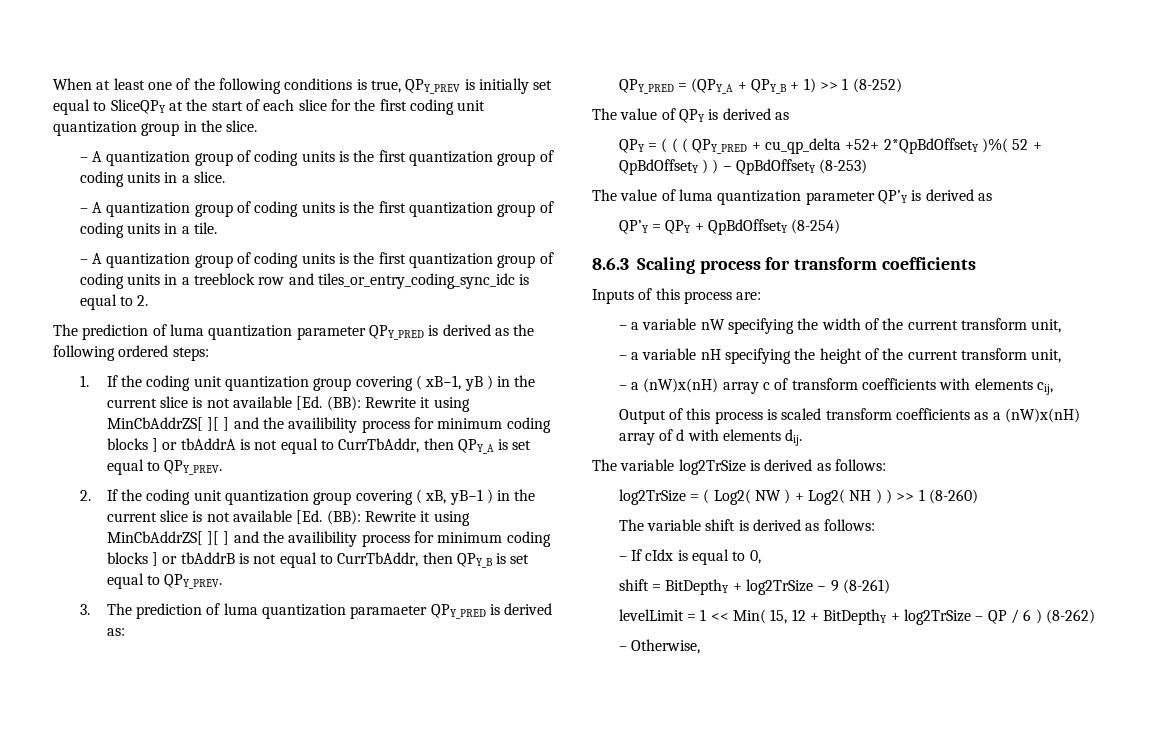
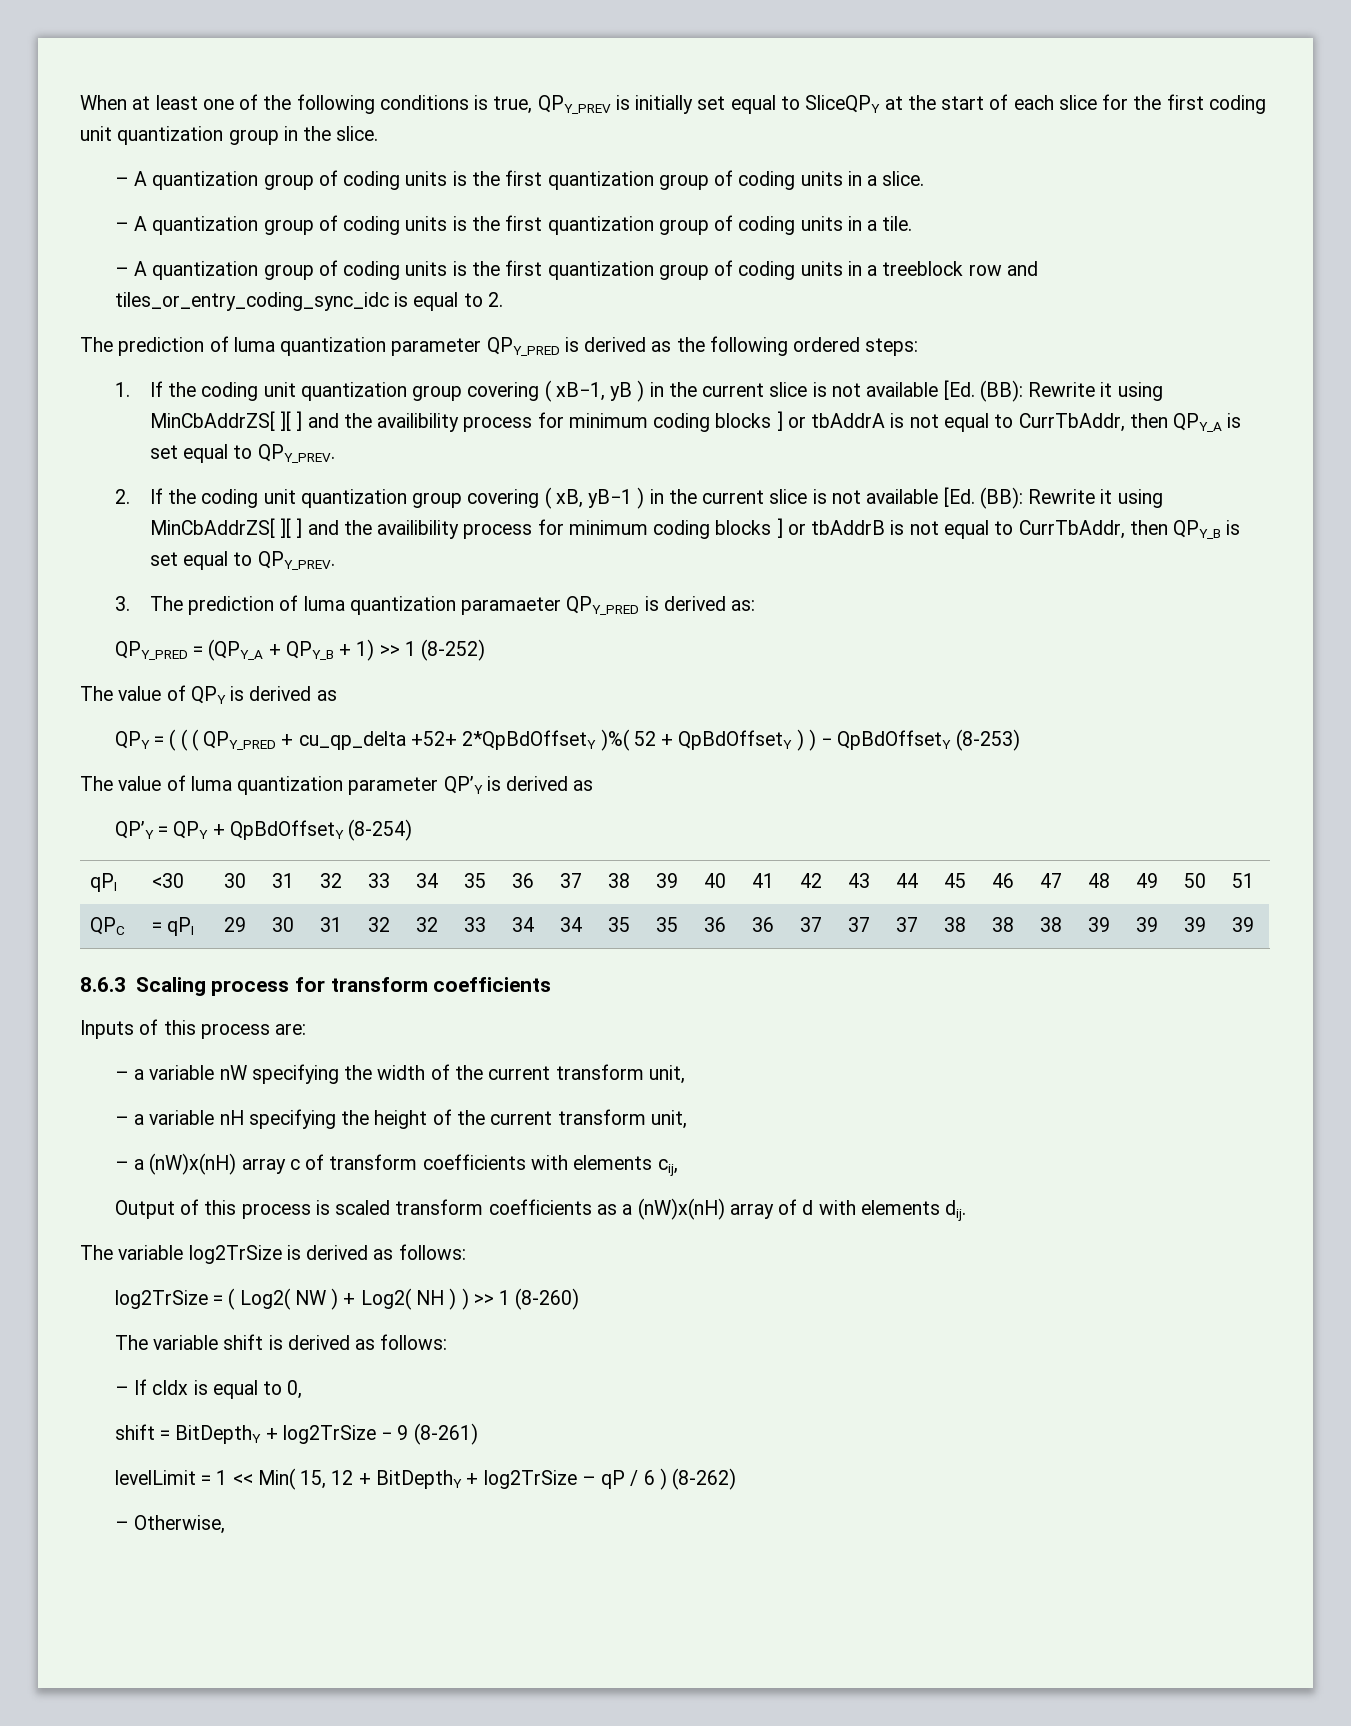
+ qPI | <30 | 30 | 31 | 32 | 33 | 34 | 35 | 36 | 37 | 38 | 39 | 40 | 41 | 42 | 43 | 44 | 45 | 46 | 47 | 48 | 49 | 50 | 51
+ QPC | = qPI | 29 | 30 | 31 | 32 | 32 | 33 | 34 | 34 | 35 | 35 | 36 | 36 | 37 | 37 | 37 | 38 | 38 | 38 | 39 | 39 | 39 | 39
- levelLimit = 1 << Min( 15, 12 + BitDepthY + log2TrSize – QP / 6 ) (8-262)
+ levelLimit = 1 << Min( 15, 12 + BitDepthY + log2TrSize – qP / 6 ) (8-262)

